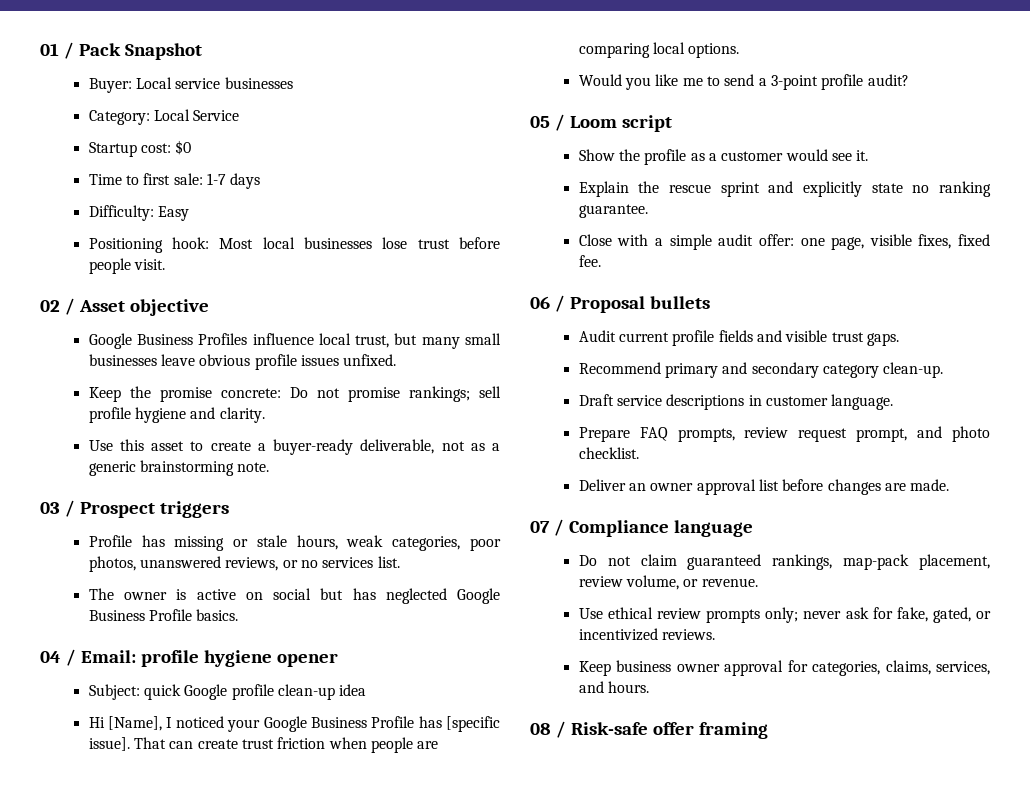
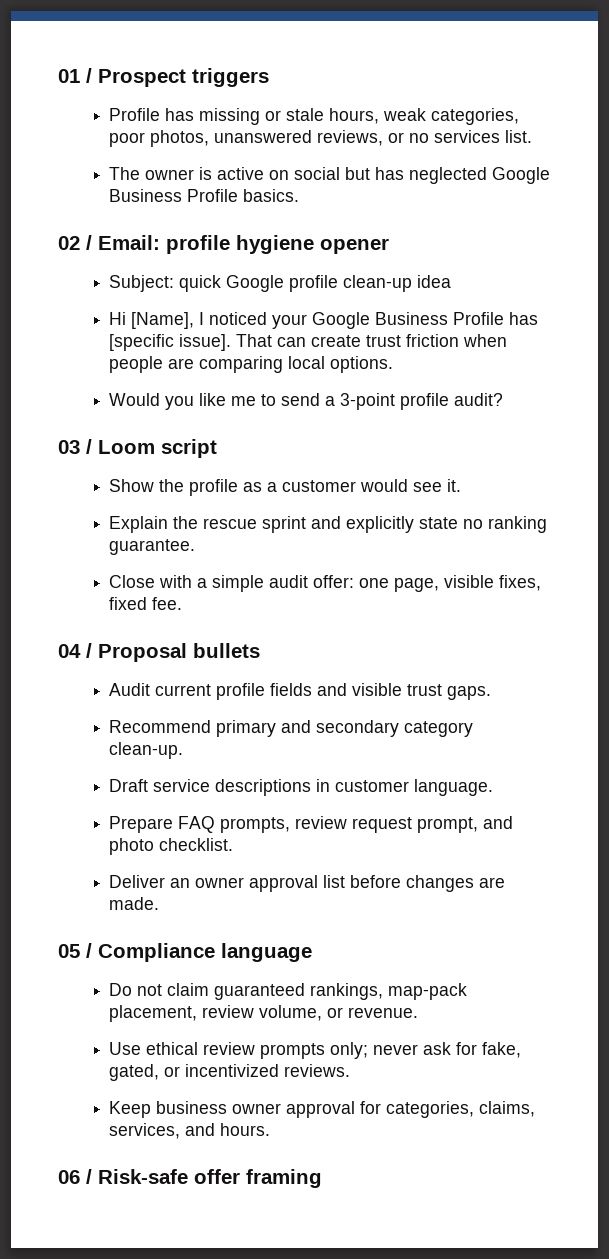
- 01 / Pack Snapshot
- Buyer: Local service businesses
- Category: Local Service
- Startup cost: $0
- Time to first sale: 1-7 days
- Difficulty: Easy
- Positioning hook: Most local businesses lose trust before people visit.
- 02 / Asset objective
- Google Business Profiles influence local trust, but many small businesses leave obvious profile issues unfixed.
- Keep the promise concrete: Do not promise rankings; sell profile hygiene and clarity.
- Use this asset to create a buyer-ready deliverable, not as a generic brainstorming note.
- 03 / Prospect triggers
+ 01 / Prospect triggers
- 04 / Email: profile hygiene opener
+ 02 / Email: profile hygiene opener
- 05 / Loom script
+ 03 / Loom script
- 06 / Proposal bullets
+ 04 / Proposal bullets
- 07 / Compliance language
+ 05 / Compliance language
- 08 / Risk-safe offer framing
+ 06 / Risk-safe offer framing

